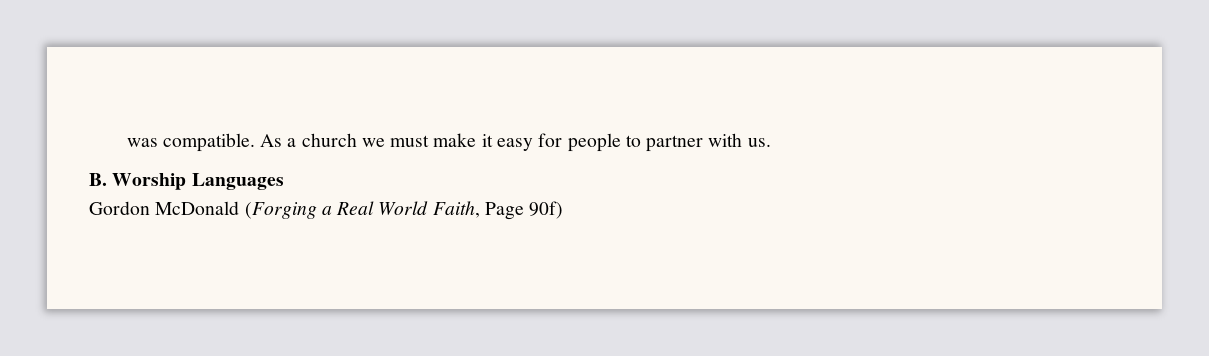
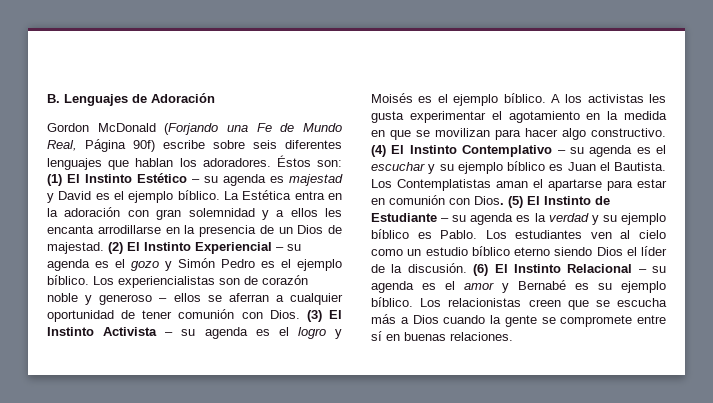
- was compatible. As a church we must make it easy for people to partner with us.
- B. Worship Languages
- Gordon McDonald (Forging a Real World Faith, Page 90f)
+ B. Lenguajes de Adoración
+ Gordon McDonald (Forjando una Fe de Mundo Real, Página 90f) escribe sobre seis diferentes lenguajes que hablan los adoradores. Éstos son: (1) El Instinto Estético – su agenda es majestad y David es el ejemplo bíblico. La Estética entra en la adoración con gran solemnidad y a ellos les encanta arrodillarse en la presencia de un Dios de majestad. (2) El Instinto Experiencial – su agenda es el gozo y Simón Pedro es el ejemplo bíblico. Los experiencialistas son de corazón noble y generoso – ellos se aferran a cualquier oportunidad de tener comunión con Dios. (3) El Instinto Activista – su agenda es el logro y Moisés es el ejemplo bíblico. A los activistas les gusta experimentar el agotamiento en la medida en que se movilizan para hacer algo constructivo. (4) El Instinto Contemplativo – su agenda es el escuchar y su ejemplo bíblico es Juan el Bautista. Los Contemplatistas aman el apartarse para estar en comunión con Dios. (5) El Instinto de Estudiante – su agenda es la verdad y su ejemplo bíblico es Pablo. Los estudiantes ven al cielo como un estudio bíblico eterno siendo Dios el líder de la discusión. (6) El Instinto Relacional – su agenda es el amor y Bernabé es su ejemplo bíblico. Los relacionistas creen que se escucha más a Dios cuando la gente se compromete entre sí en buenas relaciones.

